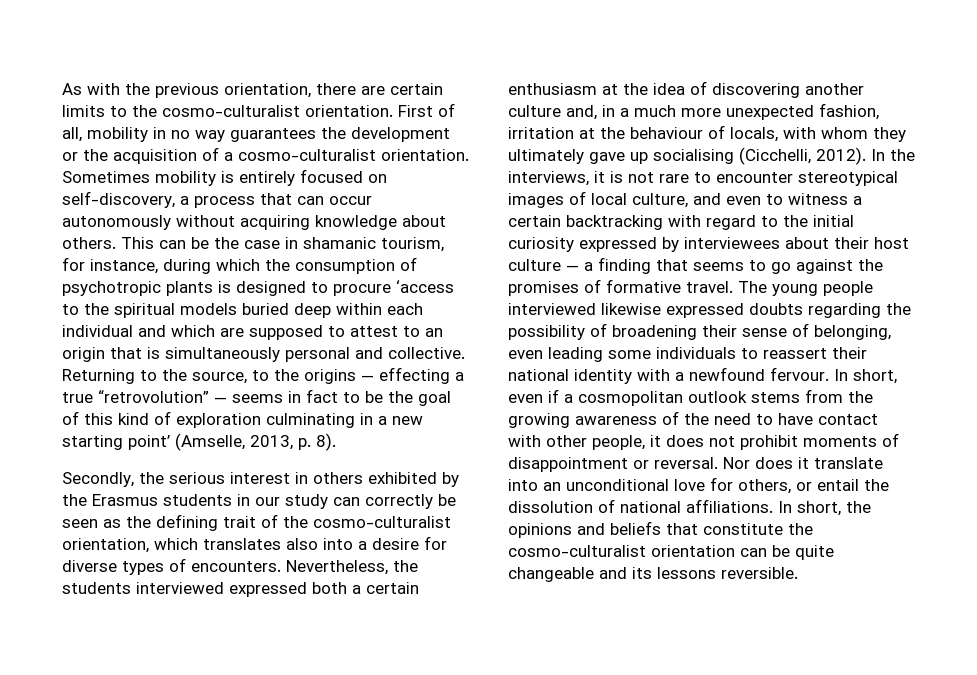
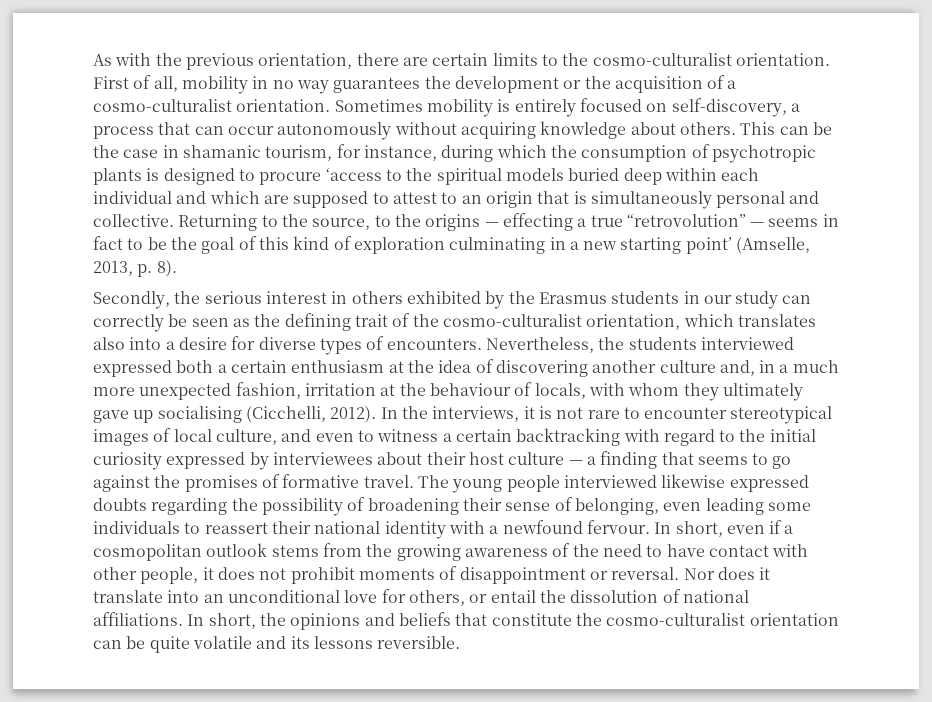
- In short, the opinions and beliefs that constitute the cosmo-culturalist orientation can be quite changeable and its lessons reversible.
+ In short, the opinions and beliefs that constitute the cosmo-culturalist orientation can be quite volatile and its lessons reversible.

